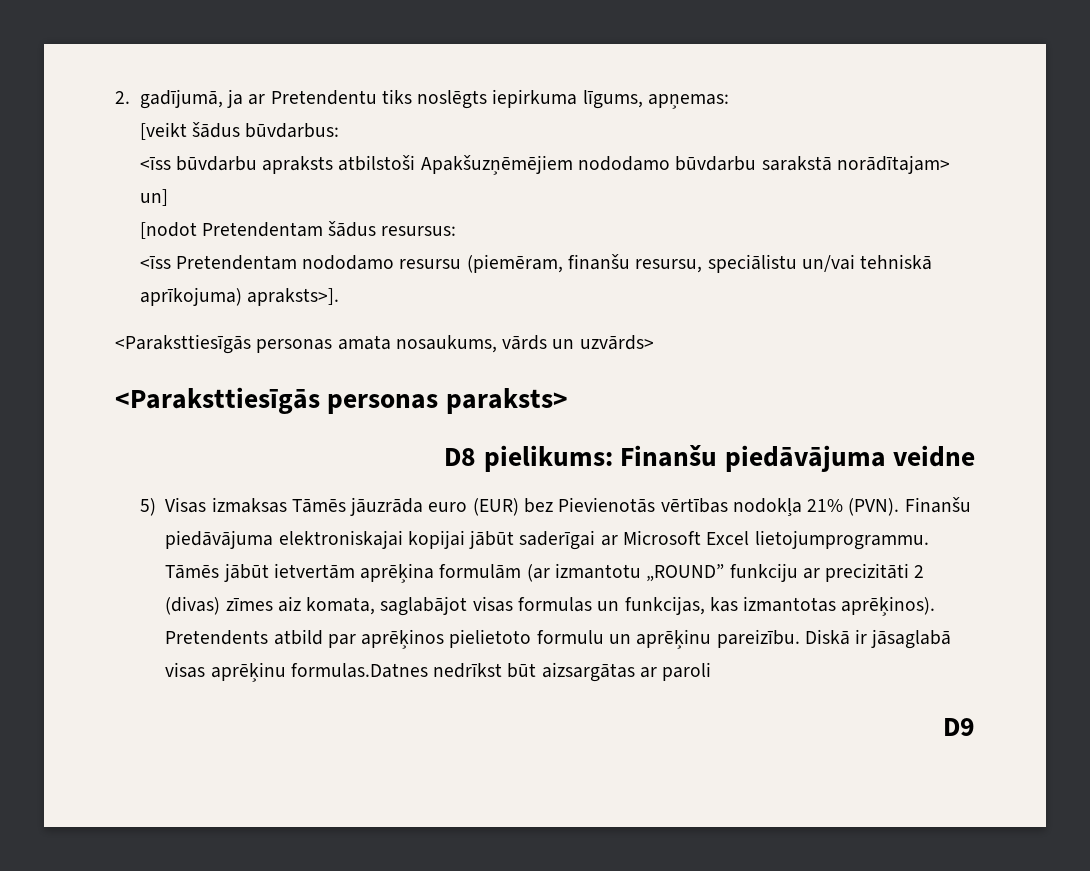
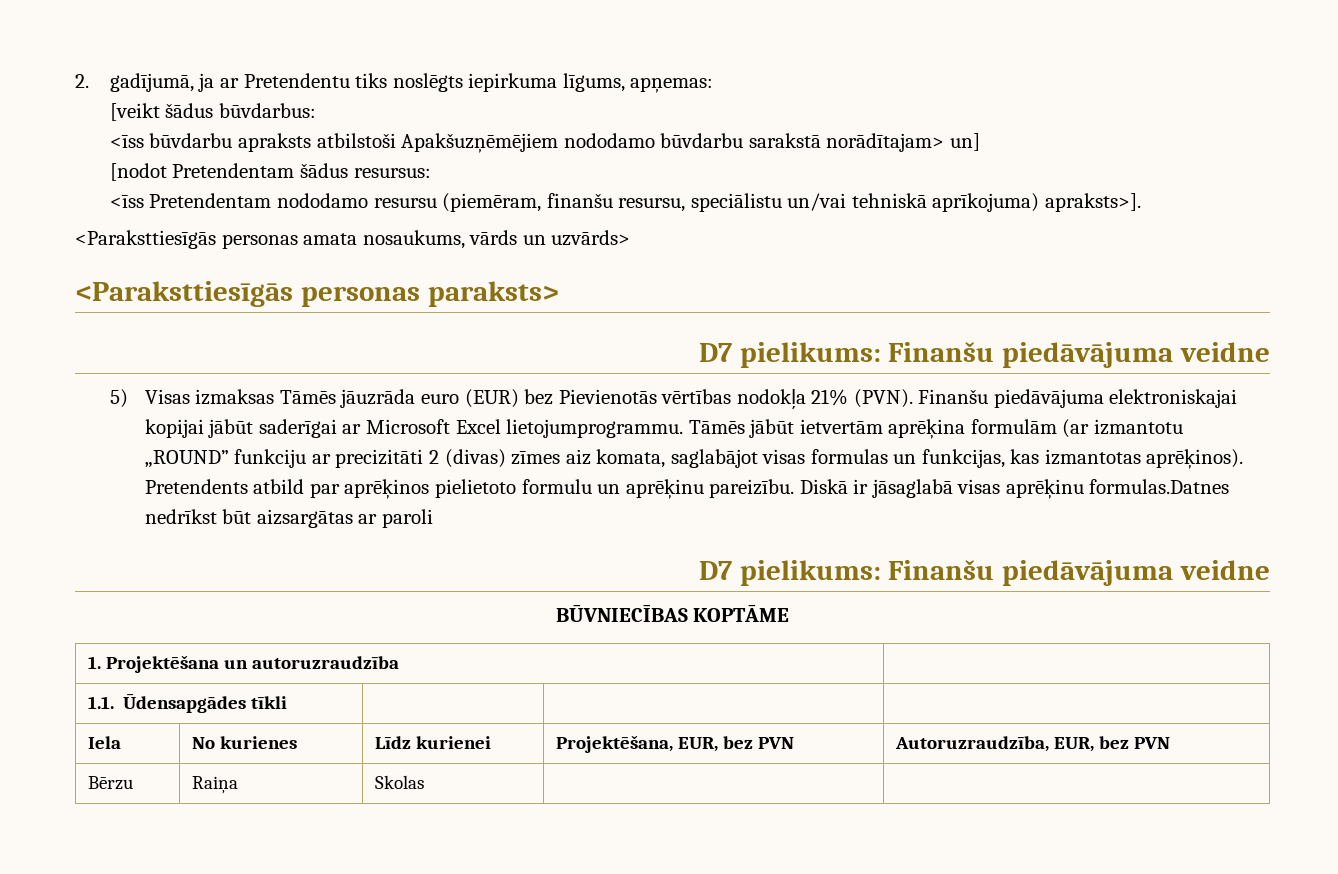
  <Paraksttiesīgās personas paraksts>
- D8 pielikums: Finanšu piedāvājuma veidne
+ D7 pielikums: Finanšu piedāvājuma veidne
  Diskā ir jāsaglabā visas aprēķinu formulas.Datnes nedrīkst būt aizsargātas ar paroli
- D9
+ D7 pielikums: Finanšu piedāvājuma veidne
+ BŪVNIECĪBAS KOPTĀME
+ 1. Projektēšana un autoruzraudzība |
+ 1.1. Ūdensapgādes tīkli | | |
+ Iela | No kurienes | Līdz kurienei | Projektēšana, EUR, bez PVN | Autoruzraudzība, EUR, bez PVN
+ Bērzu | Raiņa | Skolas | |

